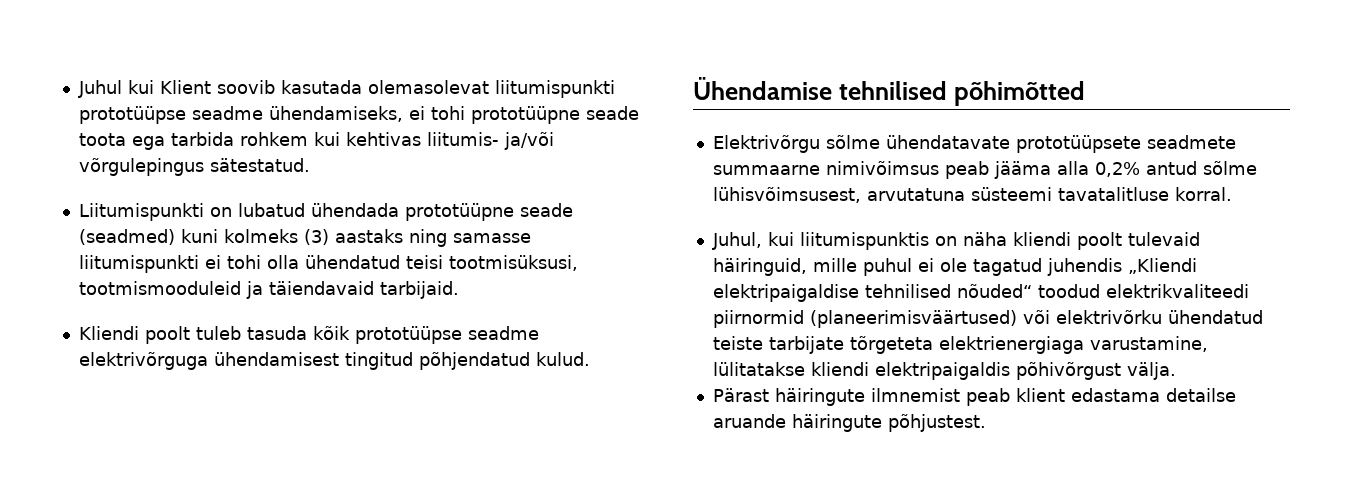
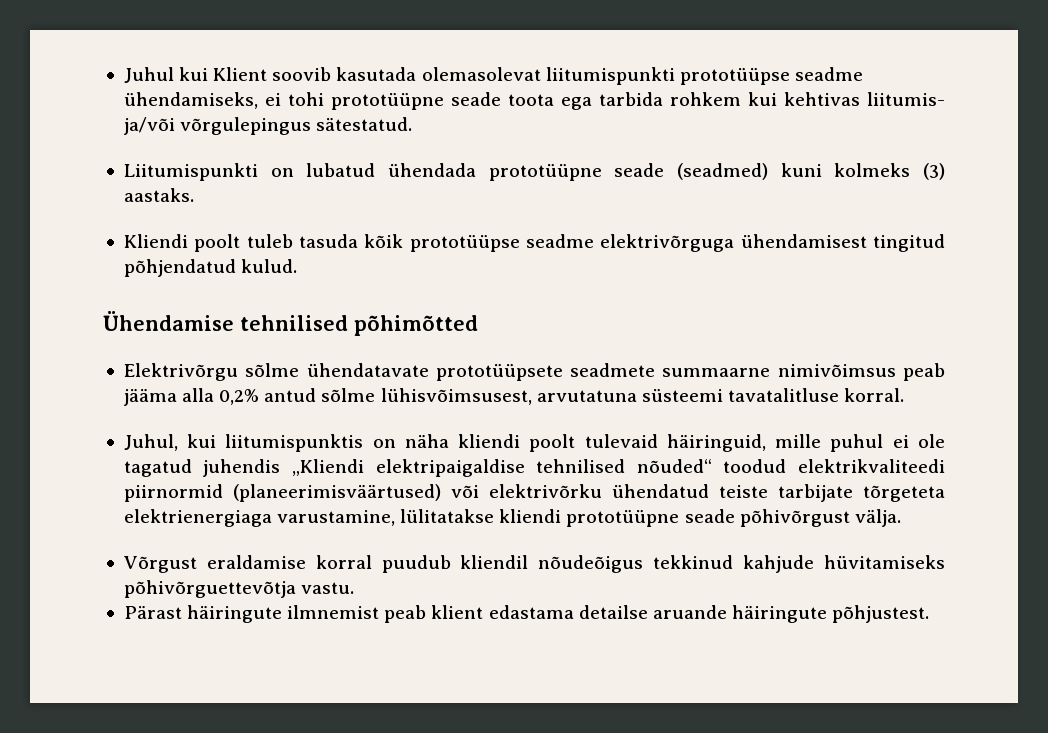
- Liitumispunkti on lubatud ühendada prototüüpne seade (seadmed) kuni kolmeks (3) aastaks ning samasse liitumispunkti ei tohi olla ühendatud teisi tootmisüksusi, tootmismooduleid ja täiendavaid tarbijaid.
+ Liitumispunkti on lubatud ühendada prototüüpne seade (seadmed) kuni kolmeks (3) aastaks.
- Juhul, kui liitumispunktis on näha kliendi poolt tulevaid häiringuid, mille puhul ei ole tagatud juhendis „Kliendi elektripaigaldise tehnilised nõuded“ toodud elektrikvaliteedi piirnormid (planeerimisväärtused) või elektrivõrku ühendatud teiste tarbijate tõrgeteta elektrienergiaga varustamine, lülitatakse kliendi elektripaigaldis põhivõrgust välja.
+ Juhul, kui liitumispunktis on näha kliendi poolt tulevaid häiringuid, mille puhul ei ole tagatud juhendis „Kliendi elektripaigaldise tehnilised nõuded“ toodud elektrikvaliteedi piirnormid (planeerimisväärtused) või elektrivõrku ühendatud teiste tarbijate tõrgeteta elektrienergiaga varustamine, lülitatakse kliendi prototüüpne seade põhivõrgust välja.
+ Võrgust eraldamise korral puudub kliendil nõudeõigus tekkinud kahjude hüvitamiseks põhivõrguettevõtja vastu.

